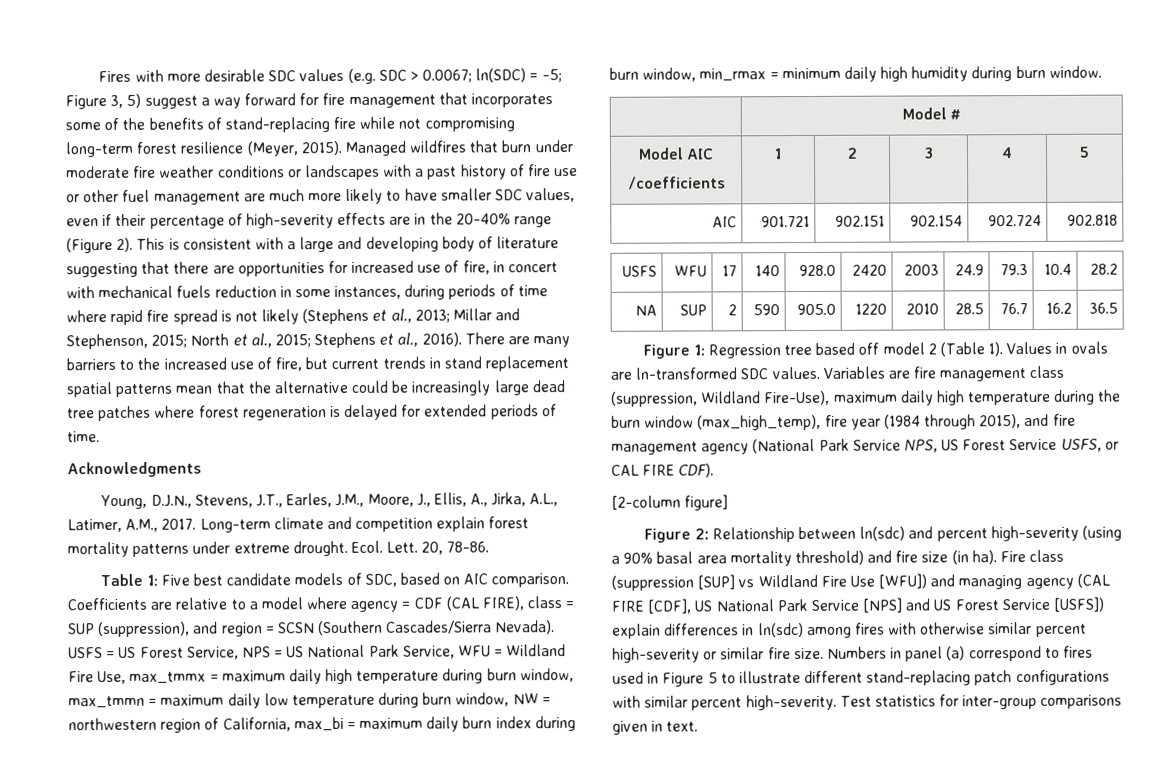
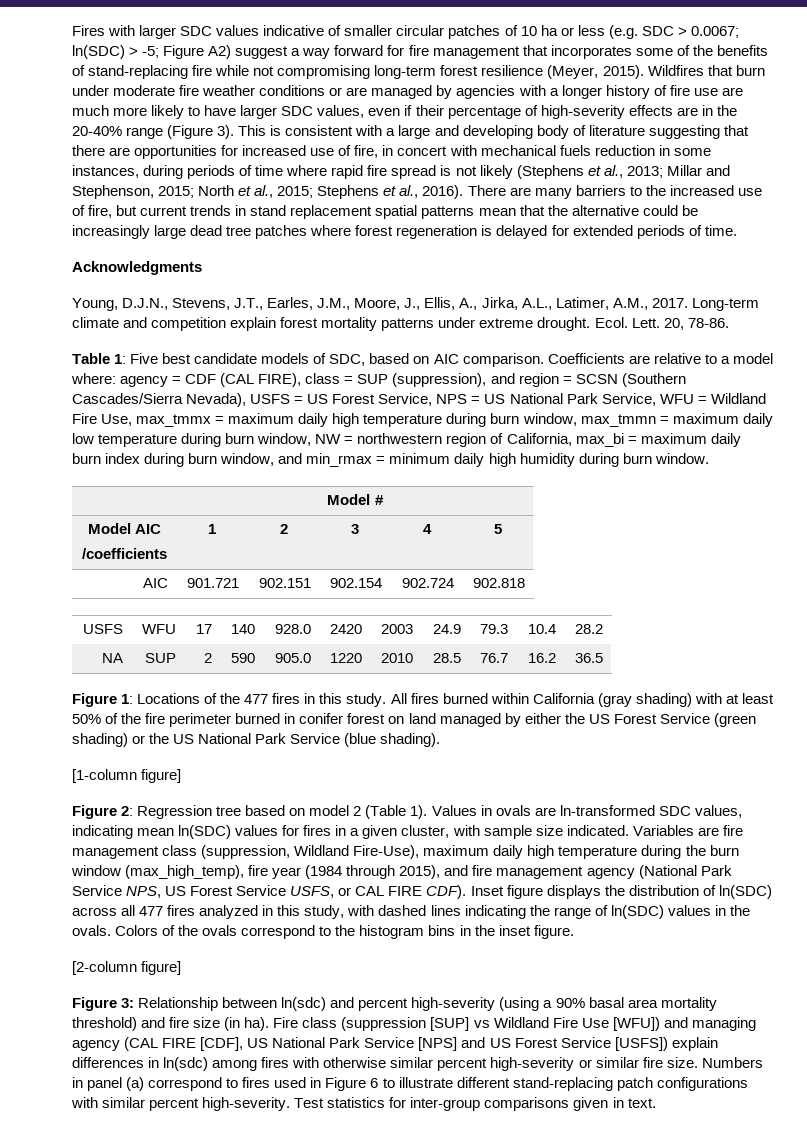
- Fires with more desirable SDC values (e.g. SDC > 0.0067; ln(SDC) = -5; Figure 3, 5) suggest a way forward for fire management that incorporates some of the benefits of stand-replacing fire while not compromising long-term forest resilience (Meyer, 2015).
+ Fires with larger SDC values indicative of smaller circular patches of 10 ha or less (e.g. SDC > 0.0067; ln(SDC) > -5; Figure A2) suggest a way forward for fire management that incorporates some of the benefits of stand-replacing fire while not compromising long-term forest resilience (Meyer, 2015).
- Managed wildfires that burn under moderate fire weather conditions or landscapes with a past history of fire use or other fuel management are much more likely to have smaller SDC values, even if their percentage of high-severity effects are in the 20-40% range (Figure 2).
+ Wildfires that burn under moderate fire weather conditions or are managed by agencies with a longer history of fire use are much more likely to have larger SDC values, even if their percentage of high-severity effects are in the 20-40% range (Figure 3).
- Coefficients are relative to a model where agency = CDF (CAL FIRE), class = SUP (suppression), and region = SCSN (Southern Cascades/Sierra Nevada). USFS = US Forest Service, NPS = US National Park Service, WFU = Wildland Fire Use, max_tmmx = maximum daily high temperature during burn window, max_tmmn = maximum daily low temperature during burn window, NW = northwestern region of California, max_bi = maximum daily burn index during burn window, min_rmax = minimum daily high humidity during burn window.
+ Coefficients are relative to a model where: agency = CDF (CAL FIRE), class = SUP (suppression), and region = SCSN (Southern Cascades/Sierra Nevada), USFS = US Forest Service, NPS = US National Park Service, WFU = Wildland Fire Use, max_tmmx = maximum daily high temperature during burn window, max_tmmn = maximum daily low temperature during burn window, NW = northwestern region of California, max_bi = maximum daily burn index during burn window, and min_rmax = minimum daily high humidity during burn window.
- Figure 1: Regression tree based off model 2 (Table 1).
+ Figure 1: Locations of the 477 fires in this study. All fires burned within California (gray shading) with at least 50% of the fire perimeter burned in conifer forest on land managed by either the US Forest Service (green shading) or the US National Park Service (blue shading).
+ [1-column figure]
+ Figure 2: Regression tree based on model 2 (Table 1).
- Values in ovals are ln-transformed SDC values.
+ Values in ovals are ln-transformed SDC values, indicating mean ln(SDC) values for fires in a given cluster, with sample size indicated.
+ Inset figure displays the distribution of ln(SDC) across all 477 fires analyzed in this study, with dashed lines indicating the range of ln(SDC) values in the ovals. Colors of the ovals correspond to the histogram bins in the inset figure.
- Figure 2: Relationship between ln(sdc) and percent high-severity (using a 90% basal area mortality threshold) and fire size (in ha).
+ Figure 3: Relationship between ln(sdc) and percent high-severity (using a 90% basal area mortality threshold) and fire size (in ha).
- Numbers in panel (a) correspond to fires used in Figure 5 to illustrate different stand-replacing patch configurations with similar percent high-severity.
+ Numbers in panel (a) correspond to fires used in Figure 6 to illustrate different stand-replacing patch configurations with similar percent high-severity.

